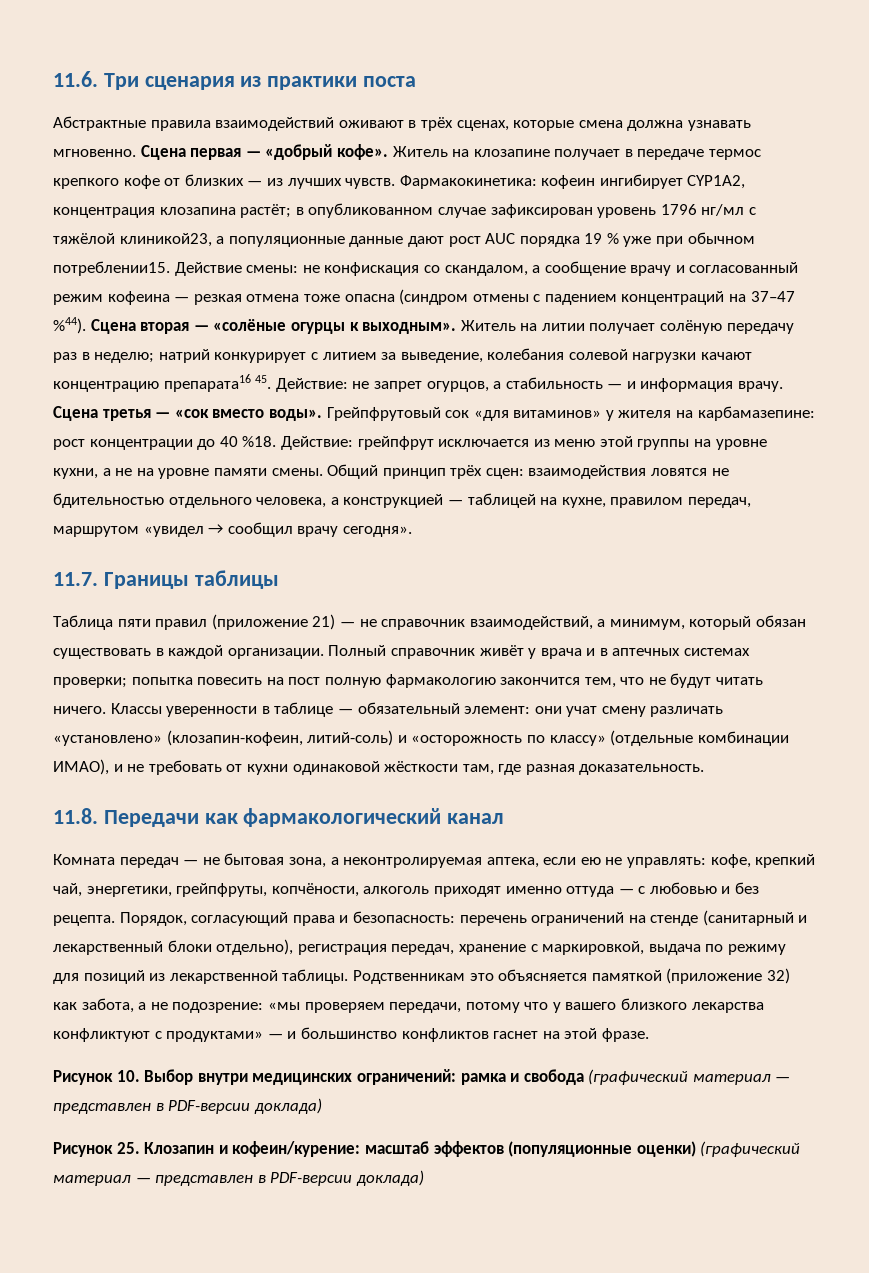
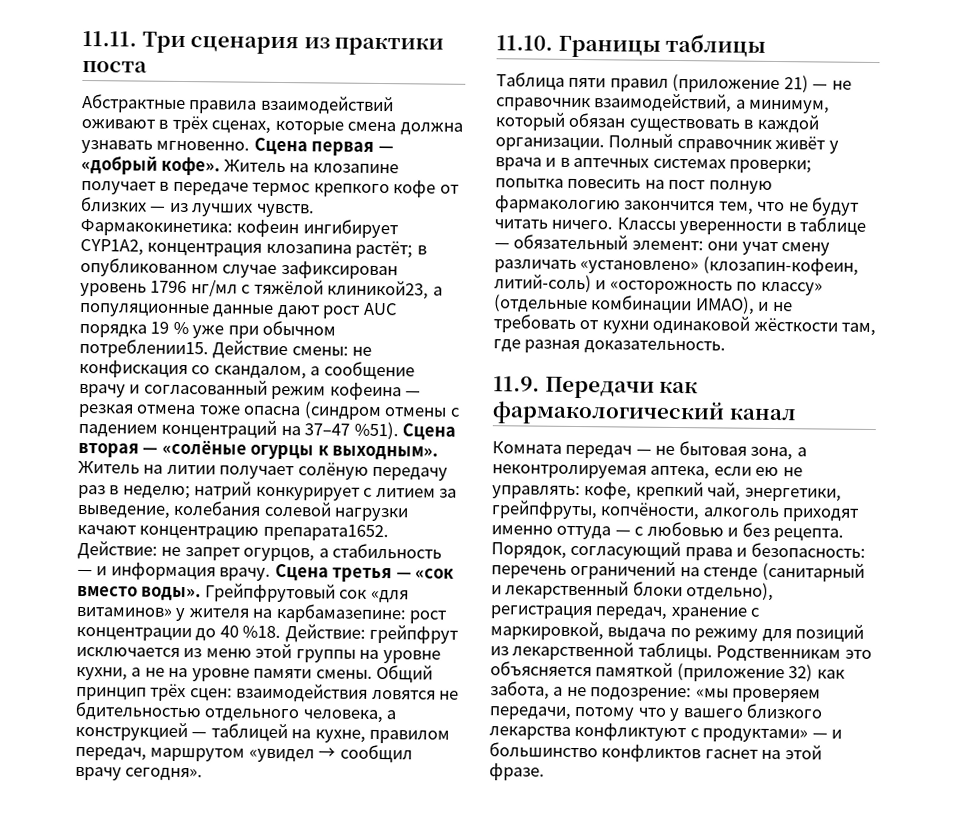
- 11.6. Три сценария из практики поста
+ 11.11. Три сценария из практики поста
- Действие смены: не конфискация со скандалом, а сообщение врачу и согласованный режим кофеина — резкая отмена тоже опасна (синдром отмены с падением концентраций на 37–47 %44).
+ Действие смены: не конфискация со скандалом, а сообщение врачу и согласованный режим кофеина — резкая отмена тоже опасна (синдром отмены с падением концентраций на 37–47 %51).
- Житель на литии получает солёную передачу раз в неделю; натрий конкурирует с литием за выведение, колебания солевой нагрузки качают концентрацию препарата16 45. Действие: не запрет огурцов, а стабильность — и информация врачу.
+ Житель на литии получает солёную передачу раз в неделю; натрий конкурирует с литием за выведение, колебания солевой нагрузки качают концентрацию препарата1652. Действие: не запрет огурцов, а стабильность — и информация врачу.
- 11.7. Границы таблицы
+ 11.10. Границы таблицы
- 11.8. Передачи как фармакологический канал
+ 11.9. Передачи как фармакологический канал
- Рисунок 10. Выбор внутри медицинских ограничений: рамка и свобода (графический материал — представлен в PDF-версии доклада)
- Рисунок 25. Клозапин и кофеин/курение: масштаб эффектов (популяционные оценки) (графический материал — представлен в PDF-версии доклада)

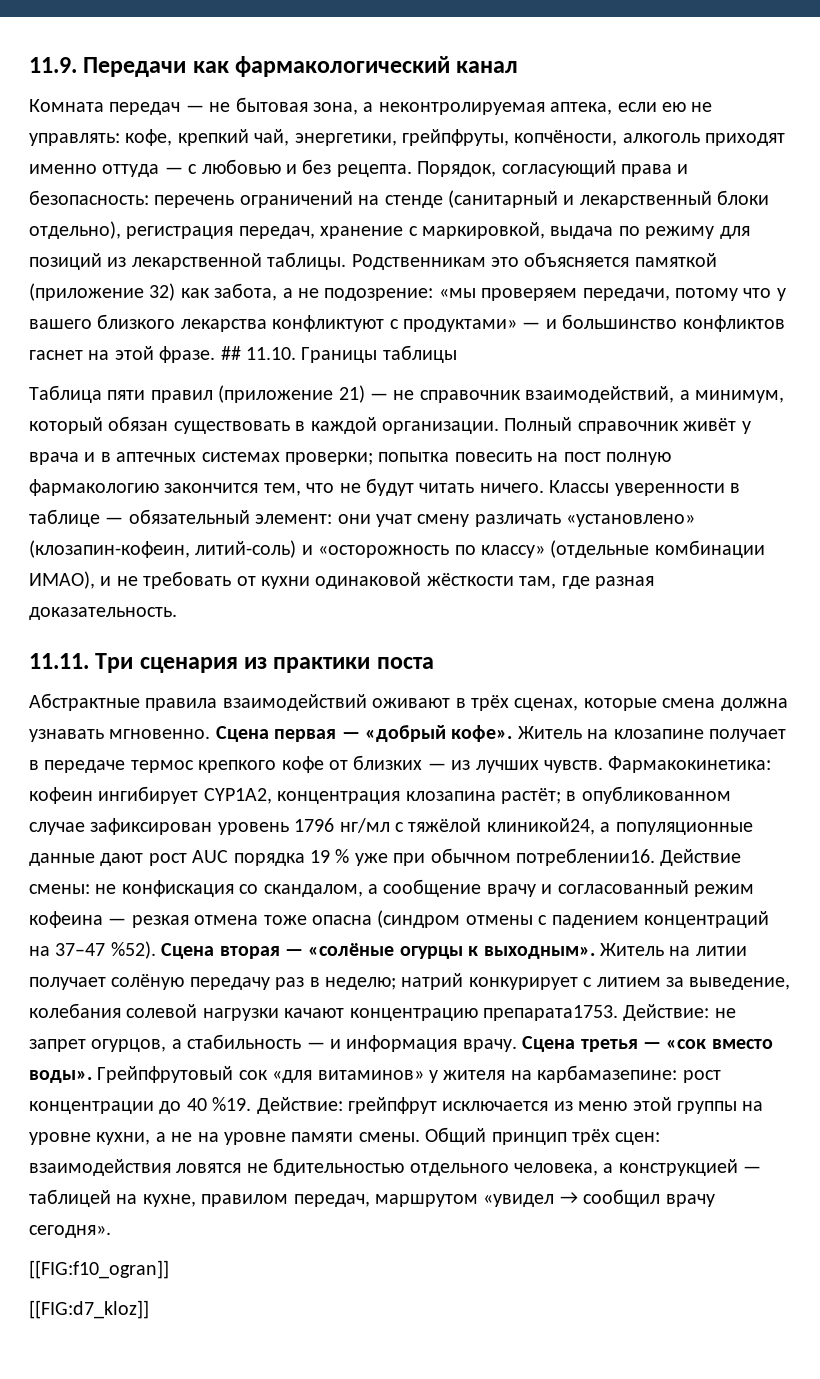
- 11.11. Три сценария из практики поста
- Абстрактные правила взаимодействий оживают в трёх сценах, которые смена должна узнавать мгновенно. Сцена первая — «добрый кофе». Житель на клозапине получает в передаче термос крепкого кофе от близких — из лучших чувств. Фармакокинетика: кофеин ингибирует CYP1A2, концентрация клозапина растёт; в опубликованном случае зафиксирован уровень 1796 нг/мл с тяжёлой клиникой23, а популяционные данные дают рост AUC порядка 19 % уже при обычном потреблении15. Действие смены: не конфискация со скандалом, а сообщение врачу и согласованный режим кофеина — резкая отмена тоже опасна (синдром отмены с падением концентраций на 37–47 %51). Сцена вторая — «солёные огурцы к выходным». Житель на литии получает солёную передачу раз в неделю; натрий конкурирует с литием за выведение, колебания солевой нагрузки качают концентрацию препарата1652. Действие: не запрет огурцов, а стабильность — и информация врачу. Сцена третья — «сок вместо воды». Грейпфрутовый сок «для витаминов» у жителя на карбамазепине: рост концентрации до 40 %18. Действие: грейпфрут исключается из меню этой группы на уровне кухни, а не на уровне памяти смены. Общий принцип трёх сцен: взаимодействия ловятся не бдительностью отдельного человека, а конструкцией — таблицей на кухне, правилом передач, маршрутом «увидел → сообщил врачу сегодня».
- 11.10. Границы таблицы
- Таблица пяти правил (приложение 21) — не справочник взаимодействий, а минимум, который обязан существовать в каждой организации. Полный справочник живёт у врача и в аптечных системах проверки; попытка повесить на пост полную фармакологию закончится тем, что не будут читать ничего. Классы уверенности в таблице — обязательный элемент: они учат смену различать «установлено» (клозапин-кофеин, литий-соль) и «осторожность по классу» (отдельные комбинации ИМАО), и не требовать от кухни одинаковой жёсткости там, где разная доказательность.
+ ## 11.10. Границы таблицы
+ Таблица пяти правил (приложение 21) — не справочник взаимодействий, а минимум, который обязан существовать в каждой организации. Полный справочник живёт у врача и в аптечных системах проверки; попытка повесить на пост полную фармакологию закончится тем, что не будут читать ничего. Классы уверенности в таблице — обязательный элемент: они учат смену различать «установлено» (клозапин-кофеин, литий-соль) и «осторожность по классу» (отдельные комбинации ИМАО), и не требовать от кухни одинаковой жёсткости там, где разная доказательность.
+ 11.11. Три сценария из практики поста
+ Абстрактные правила взаимодействий оживают в трёх сценах, которые смена должна узнавать мгновенно. Сцена первая — «добрый кофе». Житель на клозапине получает в передаче термос крепкого кофе от близких — из лучших чувств. Фармакокинетика: кофеин ингибирует CYP1A2, концентрация клозапина растёт; в опубликованном случае зафиксирован уровень 1796 нг/мл с тяжёлой клиникой24, а популяционные данные дают рост AUC порядка 19 % уже при обычном потреблении16. Действие смены: не конфискация со скандалом, а сообщение врачу и согласованный режим кофеина — резкая отмена тоже опасна (синдром отмены с падением концентраций на 37–47 %52). Сцена вторая — «солёные огурцы к выходным». Житель на литии получает солёную передачу раз в неделю; натрий конкурирует с литием за выведение, колебания солевой нагрузки качают концентрацию препарата1753. Действие: не запрет огурцов, а стабильность — и информация врачу. Сцена третья — «сок вместо воды». Грейпфрутовый сок «для витаминов» у жителя на карбамазепине: рост концентрации до 40 %19. Действие: грейпфрут исключается из меню этой группы на уровне кухни, а не на уровне памяти смены. Общий принцип трёх сцен: взаимодействия ловятся не бдительностью отдельного человека, а конструкцией — таблицей на кухне, правилом передач, маршрутом «увидел → сообщил врачу сегодня».
+ [[FIG:f10_ogran]]
+ [[FIG:d7_kloz]]

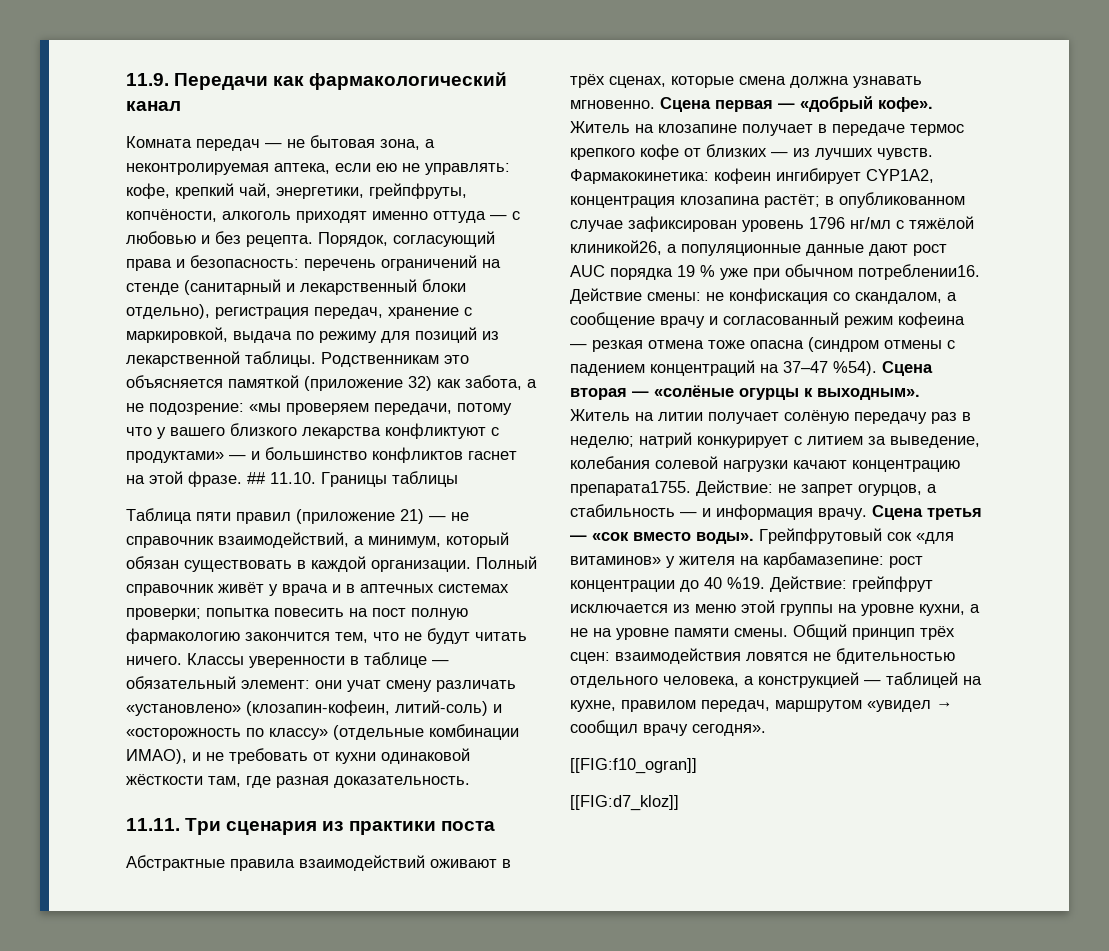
- Фармакокинетика: кофеин ингибирует CYP1A2, концентрация клозапина растёт; в опубликованном случае зафиксирован уровень 1796 нг/мл с тяжёлой клиникой24, а популяционные данные дают рост AUC порядка 19 % уже при обычном потреблении16.
+ Фармакокинетика: кофеин ингибирует CYP1A2, концентрация клозапина растёт; в опубликованном случае зафиксирован уровень 1796 нг/мл с тяжёлой клиникой26, а популяционные данные дают рост AUC порядка 19 % уже при обычном потреблении16.
- Действие смены: не конфискация со скандалом, а сообщение врачу и согласованный режим кофеина — резкая отмена тоже опасна (синдром отмены с падением концентраций на 37–47 %52).
+ Действие смены: не конфискация со скандалом, а сообщение врачу и согласованный режим кофеина — резкая отмена тоже опасна (синдром отмены с падением концентраций на 37–47 %54).
- Житель на литии получает солёную передачу раз в неделю; натрий конкурирует с литием за выведение, колебания солевой нагрузки качают концентрацию препарата1753.
+ Житель на литии получает солёную передачу раз в неделю; натрий конкурирует с литием за выведение, колебания солевой нагрузки качают концентрацию препарата1755.

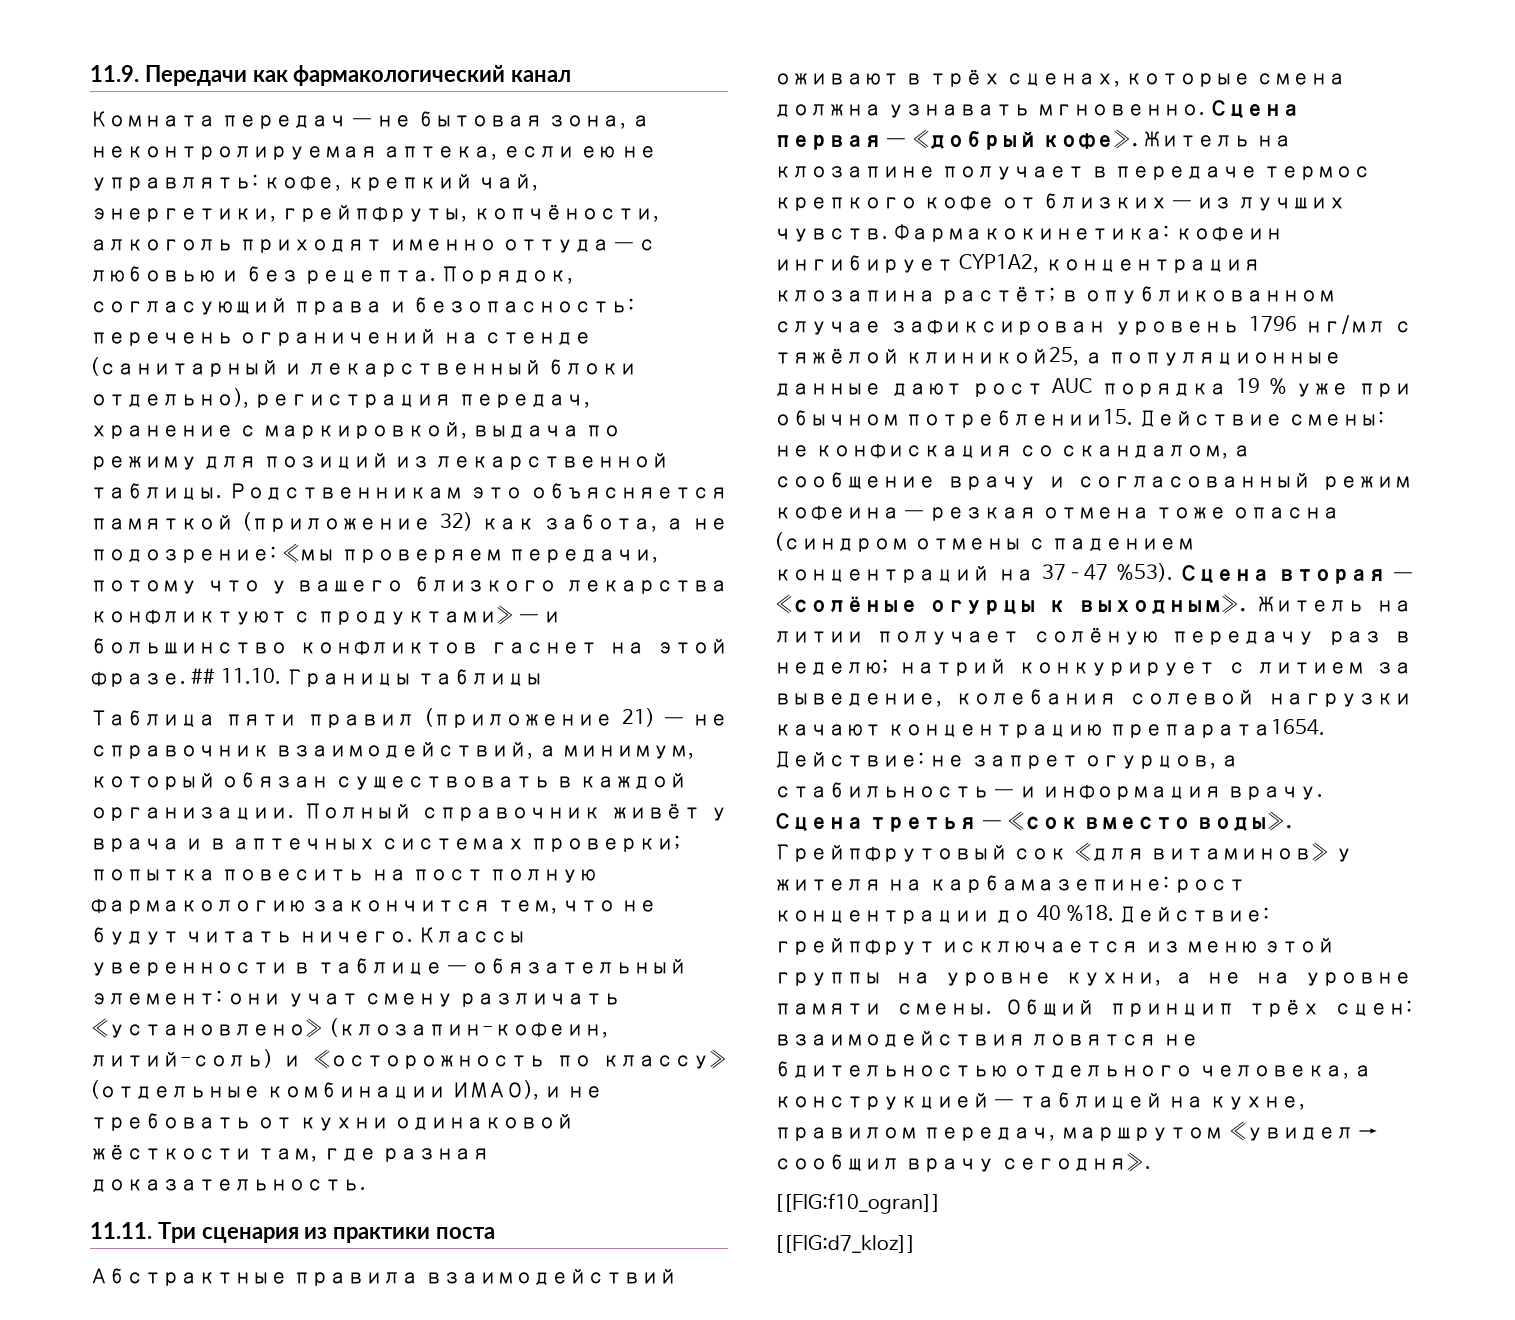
- Фармакокинетика: кофеин ингибирует CYP1A2, концентрация клозапина растёт; в опубликованном случае зафиксирован уровень 1796 нг/мл с тяжёлой клиникой26, а популяционные данные дают рост AUC порядка 19 % уже при обычном потреблении16.
+ Фармакокинетика: кофеин ингибирует CYP1A2, концентрация клозапина растёт; в опубликованном случае зафиксирован уровень 1796 нг/мл с тяжёлой клиникой25, а популяционные данные дают рост AUC порядка 19 % уже при обычном потреблении15.
- Действие смены: не конфискация со скандалом, а сообщение врачу и согласованный режим кофеина — резкая отмена тоже опасна (синдром отмены с падением концентраций на 37–47 %54).
+ Действие смены: не конфискация со скандалом, а сообщение врачу и согласованный режим кофеина — резкая отмена тоже опасна (синдром отмены с падением концентраций на 37–47 %53).
- Житель на литии получает солёную передачу раз в неделю; натрий конкурирует с литием за выведение, колебания солевой нагрузки качают концентрацию препарата1755.
+ Житель на литии получает солёную передачу раз в неделю; натрий конкурирует с литием за выведение, колебания солевой нагрузки качают концентрацию препарата1654.
- Грейпфрутовый сок «для витаминов» у жителя на карбамазепине: рост концентрации до 40 %19.
+ Грейпфрутовый сок «для витаминов» у жителя на карбамазепине: рост концентрации до 40 %18.

